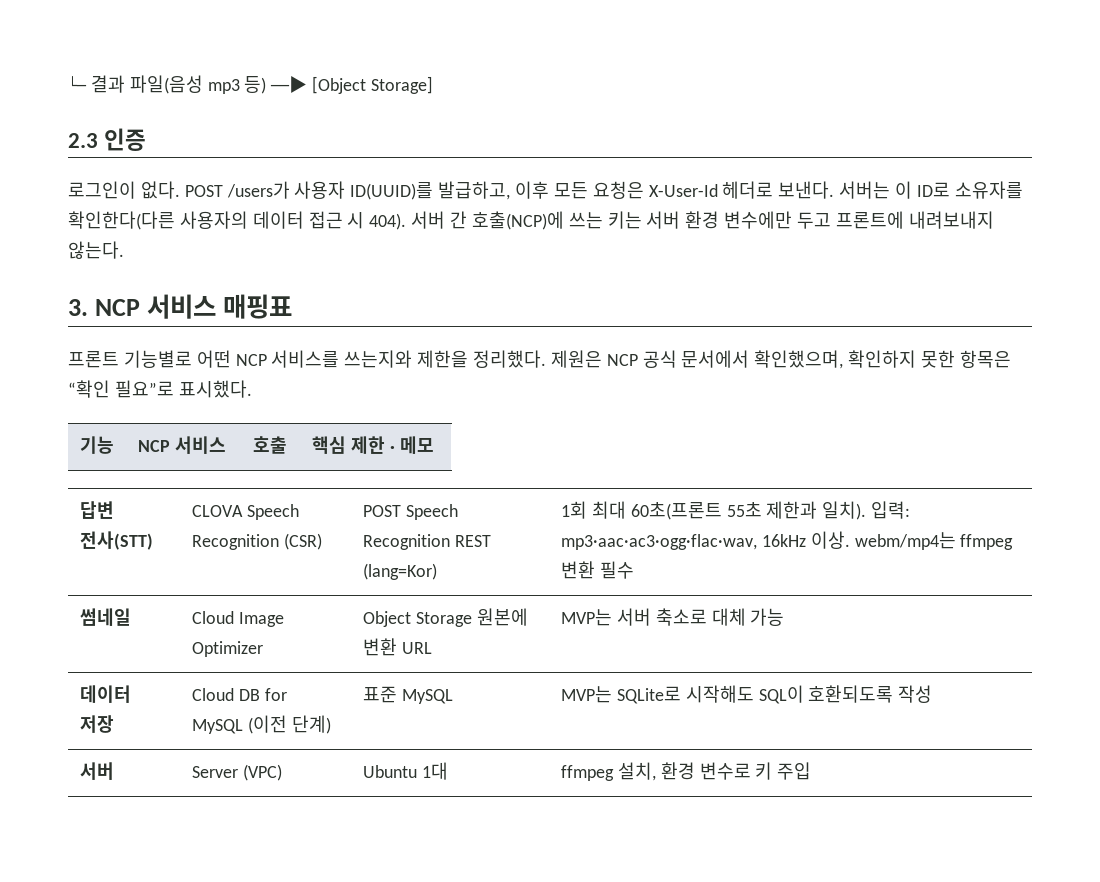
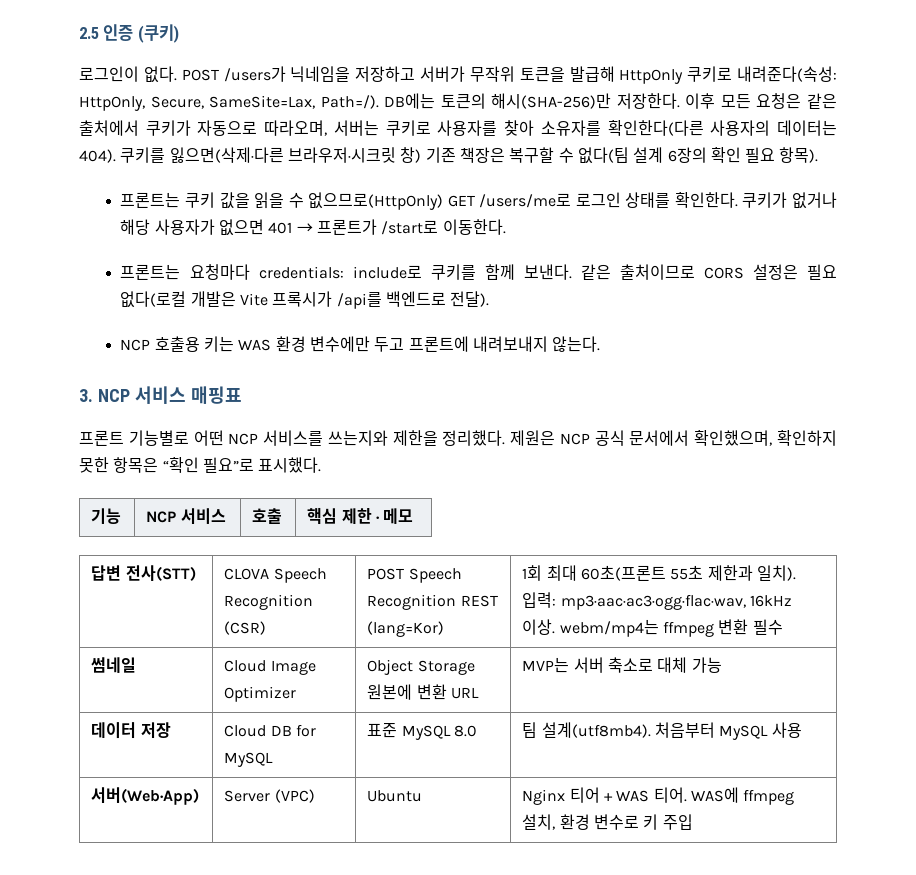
- └─ 결과 파일(음성 mp3 등) ──▶ [Object Storage]
- 2.3 인증
+ 2.5 인증 (쿠키)
- POST /users가 사용자 ID(UUID)를 발급하고, 이후 모든 요청은 X-User-Id 헤더로 보낸다. 서버는 이 ID로 소유자를 확인한다(다른 사용자의 데이터 접근 시 404). 서버 간 호출(NCP)에 쓰는 키는 서버 환경 변수에만 두고 프론트에 내려보내지 않는다.
+ POST /users가 닉네임을 저장하고 서버가 무작위 토큰을 발급해 HttpOnly 쿠키로 내려준다(속성: HttpOnly, Secure, SameSite=Lax, Path=/). DB에는 토큰의 해시(SHA-256)만 저장한다. 이후 모든 요청은 같은 출처에서 쿠키가 자동으로 따라오며, 서버는 쿠키로 사용자를 찾아 소유자를 확인한다(다른 사용자의 데이터는 404). 쿠키를 잃으면(삭제·다른 브라우저·시크릿 창) 기존 책장은 복구할 수 없다(팀 설계 6장의 확인 필요 항목).
+ 프론트는 쿠키 값을 읽을 수 없으므로(HttpOnly) GET /users/me로 로그인 상태를 확인한다. 쿠키가 없거나 해당 사용자가 없으면 401 → 프론트가 /start로 이동한다.
+ 프론트는 요청마다 credentials: include로 쿠키를 함께 보낸다. 같은 출처이므로 CORS 설정은 필요 없다(로컬 개발은 Vite 프록시가 /api를 백엔드로 전달).
+ NCP 호출용 키는 WAS 환경 변수에만 두고 프론트에 내려보내지 않는다.
- 데이터 저장 | Cloud DB for MySQL (이전 단계) | 표준 MySQL | MVP는 SQLite로 시작해도 SQL이 호환되도록 작성
- 서버 | Server (VPC) | Ubuntu 1대 | ffmpeg 설치, 환경 변수로 키 주입
+ 데이터 저장 | Cloud DB for MySQL | 표준 MySQL 8.0 | 팀 설계(utf8mb4). 처음부터 MySQL 사용
+ 서버(Web·App) | Server (VPC) | Ubuntu | Nginx 티어 + WAS 티어. WAS에 ffmpeg 설치, 환경 변수로 키 주입

